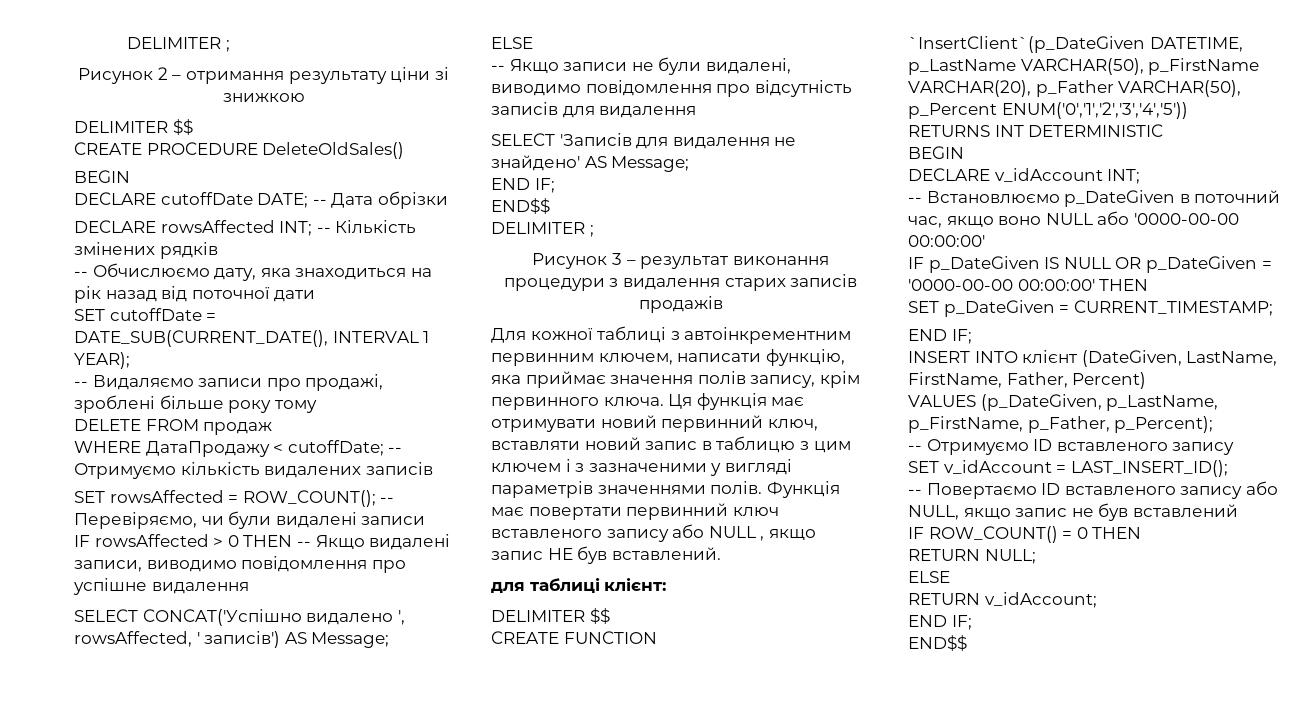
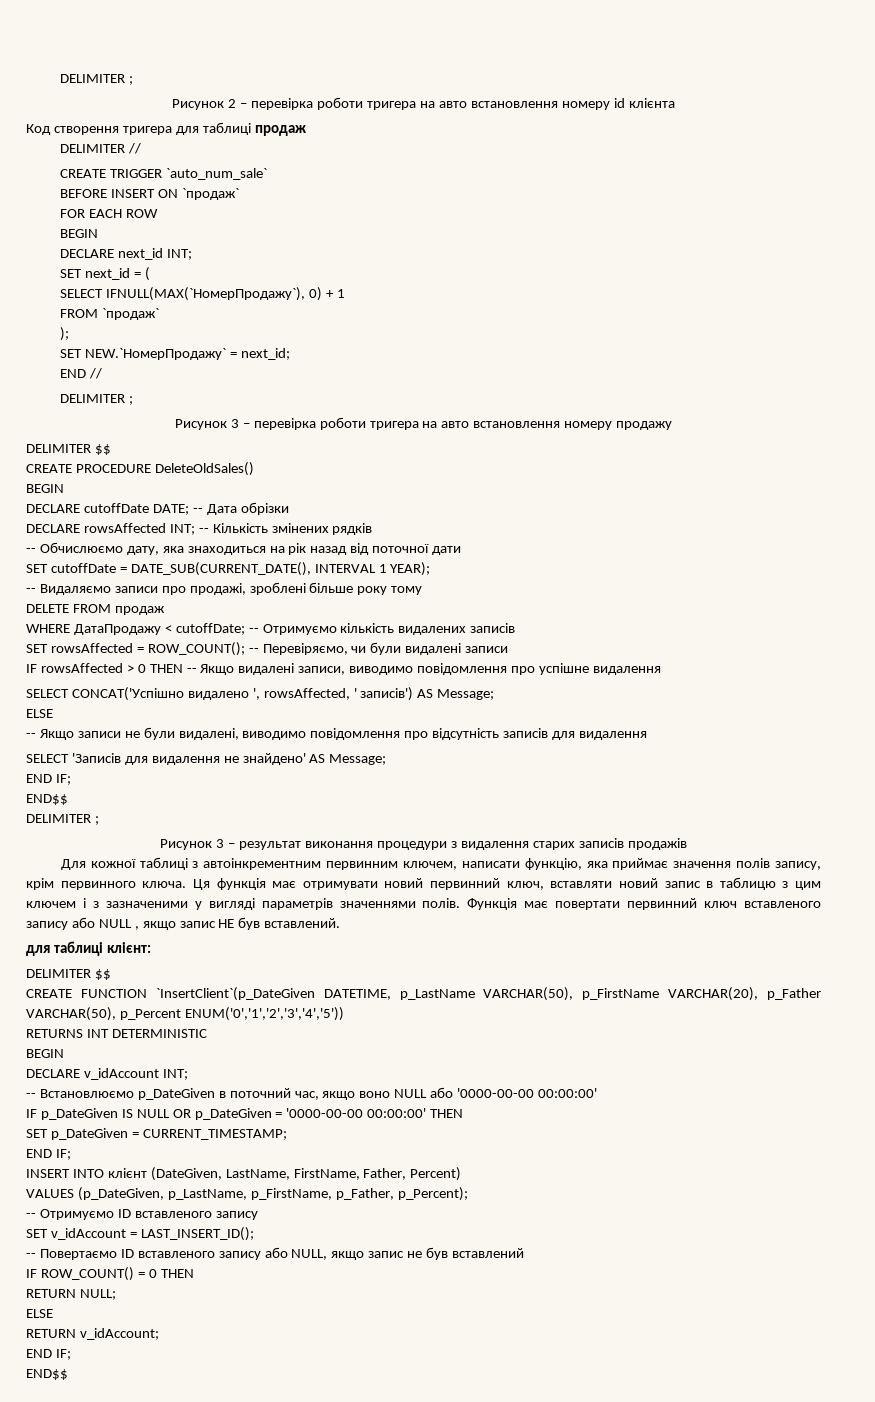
- Рисунок 2 – отримання результату ціни зі знижкою
+ Рисунок 2 – перевірка роботи тригера на авто встановлення номеру id клієнта
+ Код створення тригера для таблиці продаж
+ DELIMITER //
+ CREATE TRIGGER `auto_num_sale`
+ BEFORE INSERT ON `продаж`
+ FOR EACH ROW
+ BEGIN
+ DECLARE next_id INT;
+ SET next_id = (
+ SELECT IFNULL(MAX(`НомерПродажу`), 0) + 1
+ FROM `продаж`
+ );
+ SET NEW.`НомерПродажу` = next_id;
+ END //
+ DELIMITER ;
+ Рисунок 3 – перевірка роботи тригера на авто встановлення номеру продажу

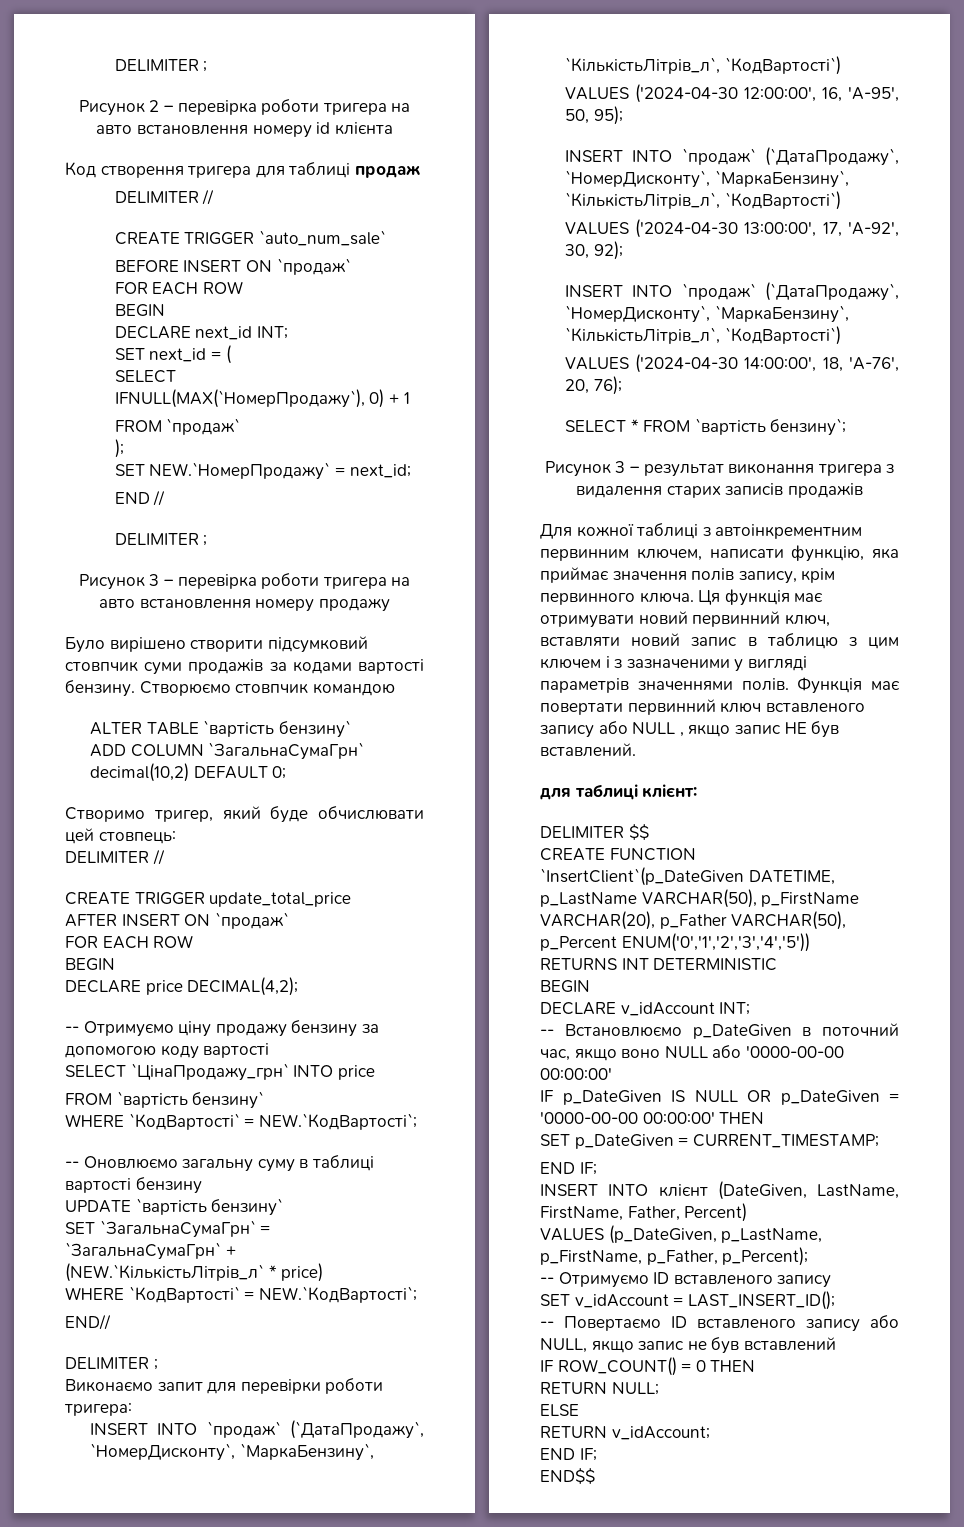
  Рисунок 3 – перевірка роботи тригера на авто встановлення номеру продажу
- DELIMITER $$
- CREATE PROCEDURE DeleteOldSales()
+ Було вирішено створити підсумковий стовпчик суми продажів за кодами вартості бензину. Створюємо стовпчик командою
+ ALTER TABLE `вартість бензину`
+ ADD COLUMN `ЗагальнаСумаГрн` decimal(10,2) DEFAULT 0;
+ Створимо тригер, який буде обчислювати цей стовпець:
+ DELIMITER //
+ CREATE TRIGGER update_total_price
+ AFTER INSERT ON `продаж`
+ FOR EACH ROW
  BEGIN
- DECLARE cutoffDate DATE; -- Дата обрізки
- DECLARE rowsAffected INT; -- Кількість змінених рядків
- -- Обчислюємо дату, яка знаходиться на рік назад від поточної дати
- SET cutoffDate = DATE_SUB(CURRENT_DATE(), INTERVAL 1 YEAR);
- -- Видаляємо записи про продажі, зроблені більше року тому
- DELETE FROM продаж
- WHERE ДатаПродажу < cutoffDate; -- Отримуємо кількість видалених записів
- SET rowsAffected = ROW_COUNT(); -- Перевіряємо, чи були видалені записи
- IF rowsAffected > 0 THEN -- Якщо видалені записи, виводимо повідомлення про успішне видалення
- SELECT CONCAT('Успішно видалено ', rowsAffected, ' записів') AS Message;
- ELSE
- -- Якщо записи не були видалені, виводимо повідомлення про відсутність записів для видалення
- SELECT 'Записів для видалення не знайдено' AS Message;
- END IF;
- END$$
+ DECLARE price DECIMAL(4,2);
+ -- Отримуємо ціну продажу бензину за допомогою коду вартості
+ SELECT `ЦінаПродажу_грн` INTO price
+ FROM `вартість бензину`
+ WHERE `КодВартості` = NEW.`КодВартості`;
+ -- Оновлюємо загальну суму в таблиці вартості бензину
+ UPDATE `вартість бензину`
+ SET `ЗагальнаСумаГрн` = `ЗагальнаСумаГрн` + (NEW.`КількістьЛітрів_л` * price)
+ WHERE `КодВартості` = NEW.`КодВартості`;
+ END//
  DELIMITER ;
+ Виконаємо запит для перевірки роботи тригера:
+ INSERT INTO `продаж` (`ДатаПродажу`, `НомерДисконту`, `МаркаБензину`, `КількістьЛітрів_л`, `КодВартості`)
+ VALUES ('2024-04-30 12:00:00', 16, 'А-95', 50, 95);
+ INSERT INTO `продаж` (`ДатаПродажу`, `НомерДисконту`, `МаркаБензину`, `КількістьЛітрів_л`, `КодВартості`)
+ VALUES ('2024-04-30 13:00:00', 17, 'А-92', 30, 92);
+ INSERT INTO `продаж` (`ДатаПродажу`, `НомерДисконту`, `МаркаБензину`, `КількістьЛітрів_л`, `КодВартості`)
+ VALUES ('2024-04-30 14:00:00', 18, 'А-76', 20, 76);
+ SELECT * FROM `вартість бензину`;
- Рисунок 3 – результат виконання процедури з видалення старих записів продажів
+ Рисунок 3 – результат виконання тригера з видалення старих записів продажів

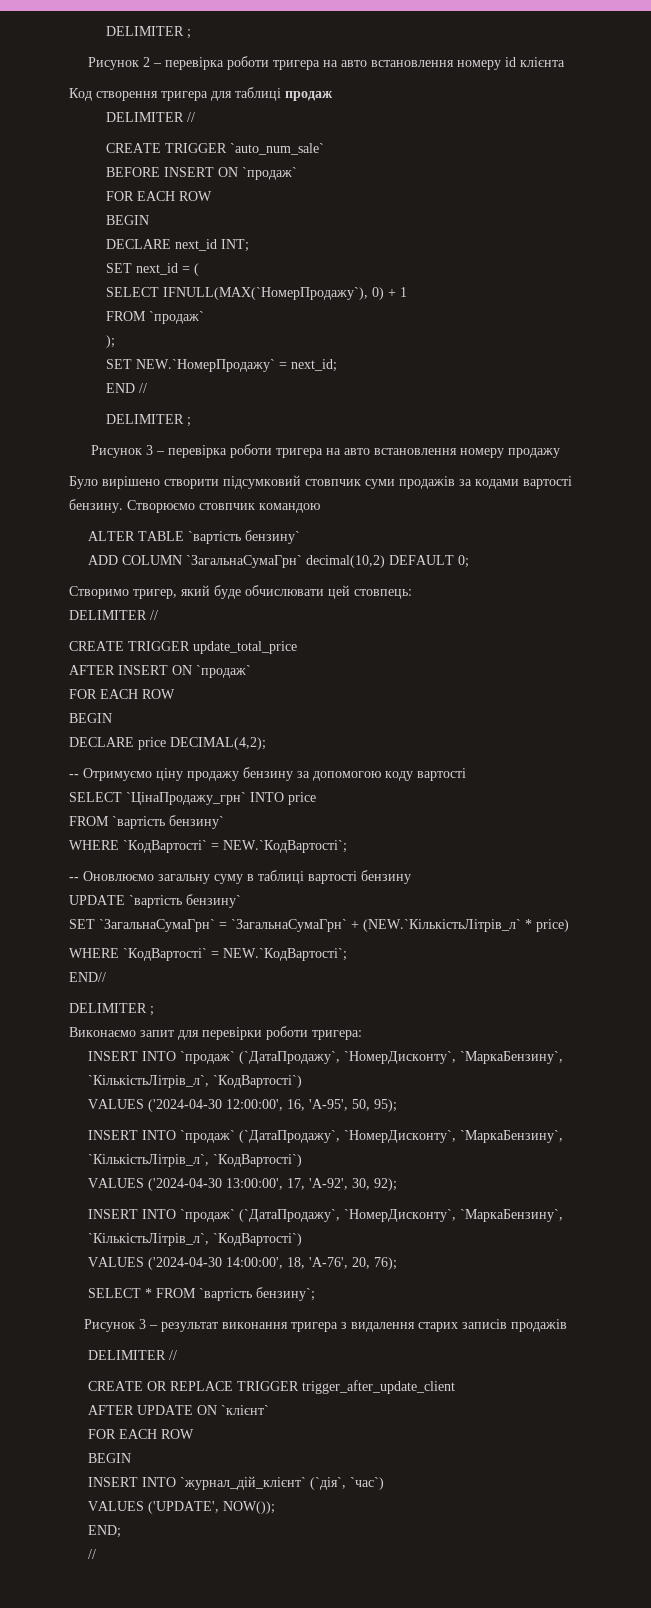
  Рисунок 3 – результат виконання тригера з видалення старих записів продажів
- Для кожної таблиці з автоінкрементним первинним ключем, написати функцію, яка приймає значення полів запису, крім первинного ключа. Ця функція має отримувати новий первинний ключ, вставляти новий запис в таблицю з цим ключем і з зазначеними у вигляді параметрів значеннями полів. Функція має повертати первинний ключ вставленого запису або NULL , якщо запис НЕ був вставлений.
- для таблиці клієнт:
- DELIMITER $$
- CREATE FUNCTION `InsertClient`(p_DateGiven DATETIME, p_LastName VARCHAR(50), p_FirstName VARCHAR(20), p_Father VARCHAR(50), p_Percent ENUM('0','1','2','3','4','5'))
- RETURNS INT DETERMINISTIC
+ DELIMITER //
+ CREATE OR REPLACE TRIGGER trigger_after_update_client
+ AFTER UPDATE ON `клієнт`
+ FOR EACH ROW
  BEGIN
- DECLARE v_idAccount INT;
- -- Встановлюємо p_DateGiven в поточний час, якщо воно NULL або '0000-00-00 00:00:00'
- IF p_DateGiven IS NULL OR p_DateGiven = '0000-00-00 00:00:00' THEN
- SET p_DateGiven = CURRENT_TIMESTAMP;
- END IF;
- INSERT INTO клієнт (DateGiven, LastName, FirstName, Father, Percent)
- VALUES (p_DateGiven, p_LastName, p_FirstName, p_Father, p_Percent);
- -- Отримуємо ID вставленого запису
- SET v_idAccount = LAST_INSERT_ID();
- -- Повертаємо ID вставленого запису або NULL, якщо запис не був вставлений
- IF ROW_COUNT() = 0 THEN
- RETURN NULL;
- ELSE
- RETURN v_idAccount;
- END IF;
- END$$
+ INSERT INTO `журнал_дій_клієнт` (`дія`, `час`)
+ VALUES ('UPDATE', NOW());
+ END;
+ //

